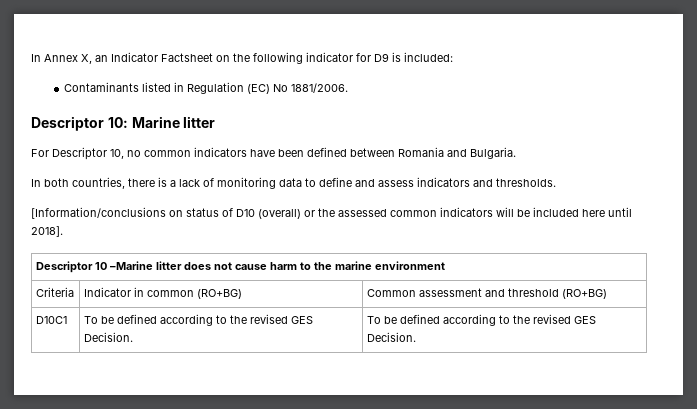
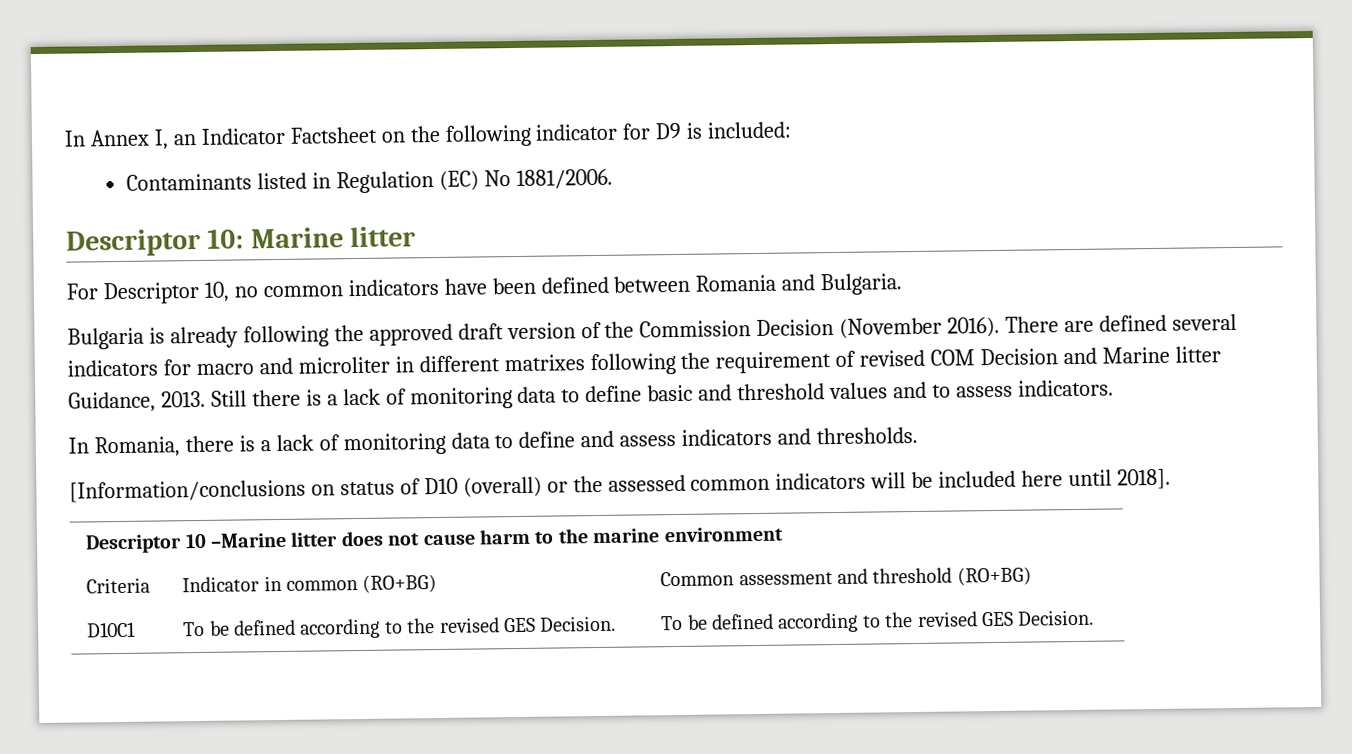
- In Annex X, an Indicator Factsheet on the following indicator for D9 is included:
+ In Annex I, an Indicator Factsheet on the following indicator for D9 is included:
- In both countries, there is a lack of monitoring data to define and assess indicators and thresholds.
+ Bulgaria is already following the approved draft version of the Commission Decision (November 2016). There are defined several indicators for macro and microliter in different matrixes following the requirement of revised COM Decision and Marine litter Guidance, 2013. Still there is a lack of monitoring data to define basic and threshold values and to assess indicators.
+ In Romania, there is a lack of monitoring data to define and assess indicators and thresholds.

